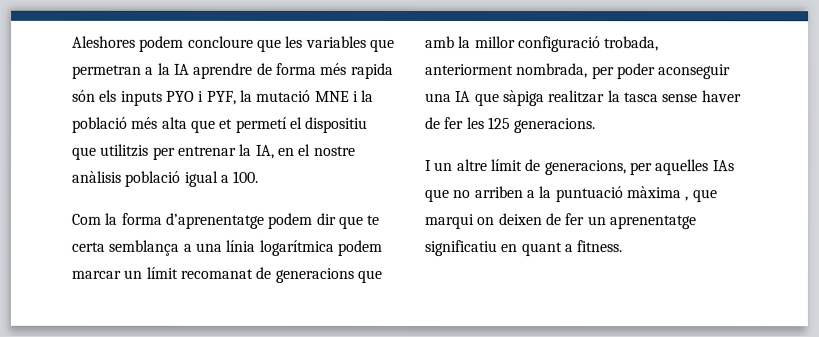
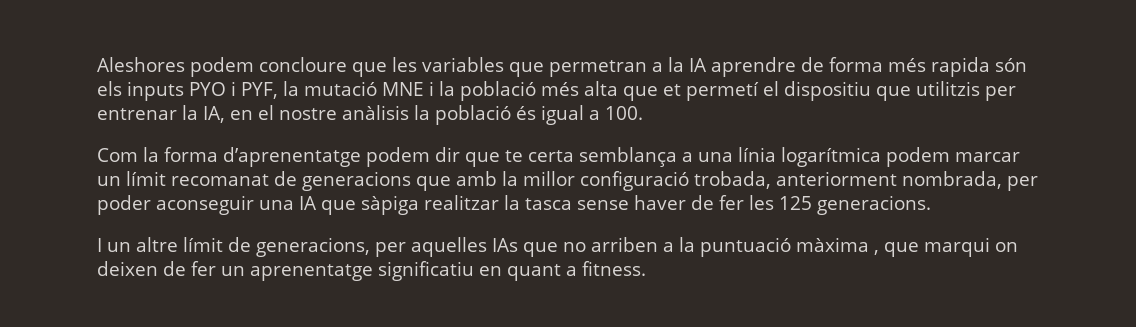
- Aleshores podem concloure que les variables que permetran a la IA aprendre de forma més rapida són els inputs PYO i PYF, la mutació MNE i la població més alta que et permetí el dispositiu que utilitzis per entrenar la IA, en el nostre anàlisis població igual a 100.
+ Aleshores podem concloure que les variables que permetran a la IA aprendre de forma més rapida són els inputs PYO i PYF, la mutació MNE i la població més alta que et permetí el dispositiu que utilitzis per entrenar la IA, en el nostre anàlisis la població és igual a 100.

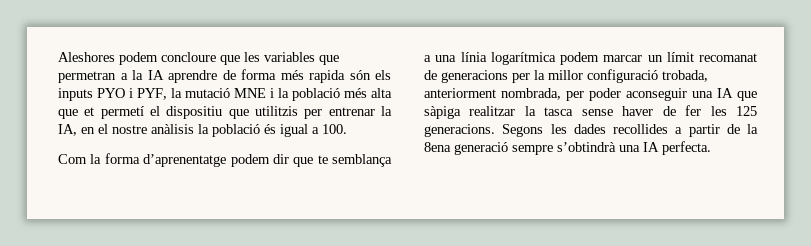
- Com la forma d’aprenentatge podem dir que te certa semblança a una línia logarítmica podem marcar un límit recomanat de generacions que amb la millor configuració trobada, anteriorment nombrada, per poder aconseguir una IA que sàpiga realitzar la tasca sense haver de fer les 125 generacions.
- I un altre límit de generacions, per aquelles IAs que no arriben a la puntuació màxima , que marqui on deixen de fer un aprenentatge significatiu en quant a fitness.
+ Com la forma d’aprenentatge podem dir que te semblança a una línia logarítmica podem marcar un límit recomanat de generacions per la millor configuració trobada, anteriorment nombrada, per poder aconseguir una IA que sàpiga realitzar la tasca sense haver de fer les 125 generacions. Segons les dades recollides a partir de la 8ena generació sempre s’obtindrà una IA perfecta.

